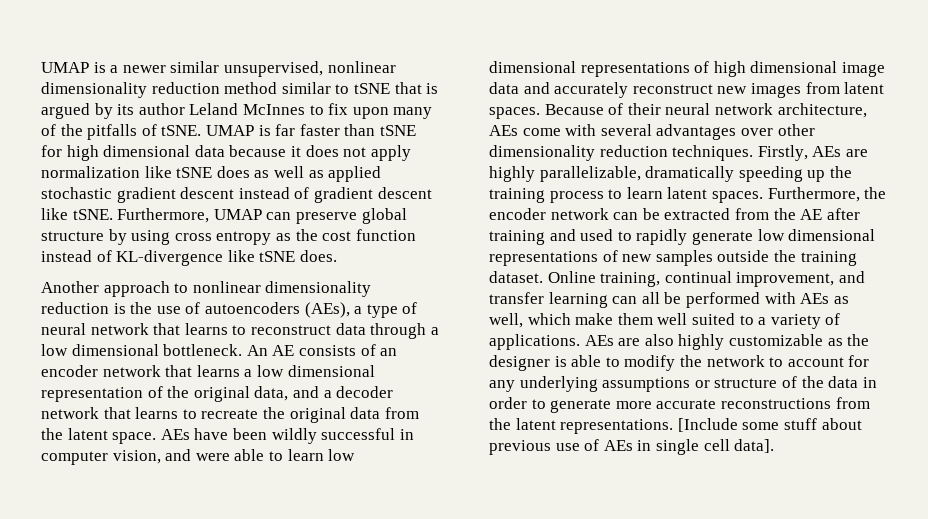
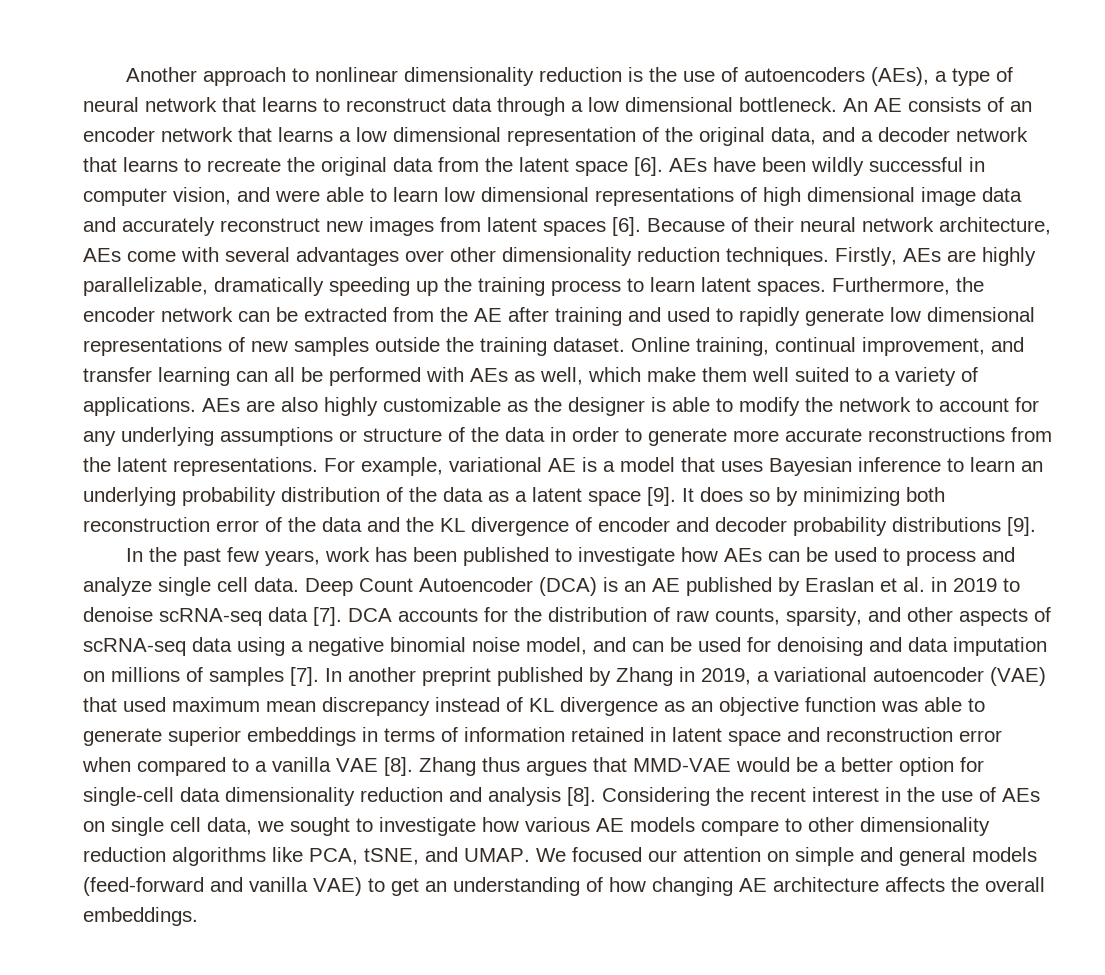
- UMAP is a newer similar unsupervised, nonlinear dimensionality reduction method similar to tSNE that is argued by its author Leland McInnes to fix upon many of the pitfalls of tSNE. UMAP is far faster than tSNE for high dimensional data because it does not apply normalization like tSNE does as well as applied stochastic gradient descent instead of gradient descent like tSNE. Furthermore, UMAP can preserve global structure by using cross entropy as the cost function instead of KL-divergence like tSNE does.
- An AE consists of an encoder network that learns a low dimensional representation of the original data, and a decoder network that learns to recreate the original data from the latent space.
+ An AE consists of an encoder network that learns a low dimensional representation of the original data, and a decoder network that learns to recreate the original data from the latent space [6].
- AEs have been wildly successful in computer vision, and were able to learn low dimensional representations of high dimensional image data and accurately reconstruct new images from latent spaces.
+ AEs have been wildly successful in computer vision, and were able to learn low dimensional representations of high dimensional image data and accurately reconstruct new images from latent spaces [6].
- [Include some stuff about previous use of AEs in single cell data].
+ For example, variational AE is a model that uses Bayesian inference to learn an underlying probability distribution of the data as a latent space [9]. It does so by minimizing both reconstruction error of the data and the KL divergence of encoder and decoder probability distributions [9].
+ In the past few years, work has been published to investigate how AEs can be used to process and analyze single cell data. Deep Count Autoencoder (DCA) is an AE published by Eraslan et al. in 2019 to denoise scRNA-seq data [7]. DCA accounts for the distribution of raw counts, sparsity, and other aspects of scRNA-seq data using a negative binomial noise model, and can be used for denoising and data imputation on millions of samples [7]. In another preprint published by Zhang in 2019, a variational autoencoder (VAE) that used maximum mean discrepancy instead of KL divergence as an objective function was able to generate superior embeddings in terms of information retained in latent space and reconstruction error when compared to a vanilla VAE [8]. Zhang thus argues that MMD-VAE would be a better option for single-cell data dimensionality reduction and analysis [8]. Considering the recent interest in the use of AEs on single cell data, we sought to investigate how various AE models compare to other dimensionality reduction algorithms like PCA, tSNE, and UMAP. We focused our attention on simple and general models (feed-forward and vanilla VAE) to get an understanding of how changing AE architecture affects the overall embeddings.

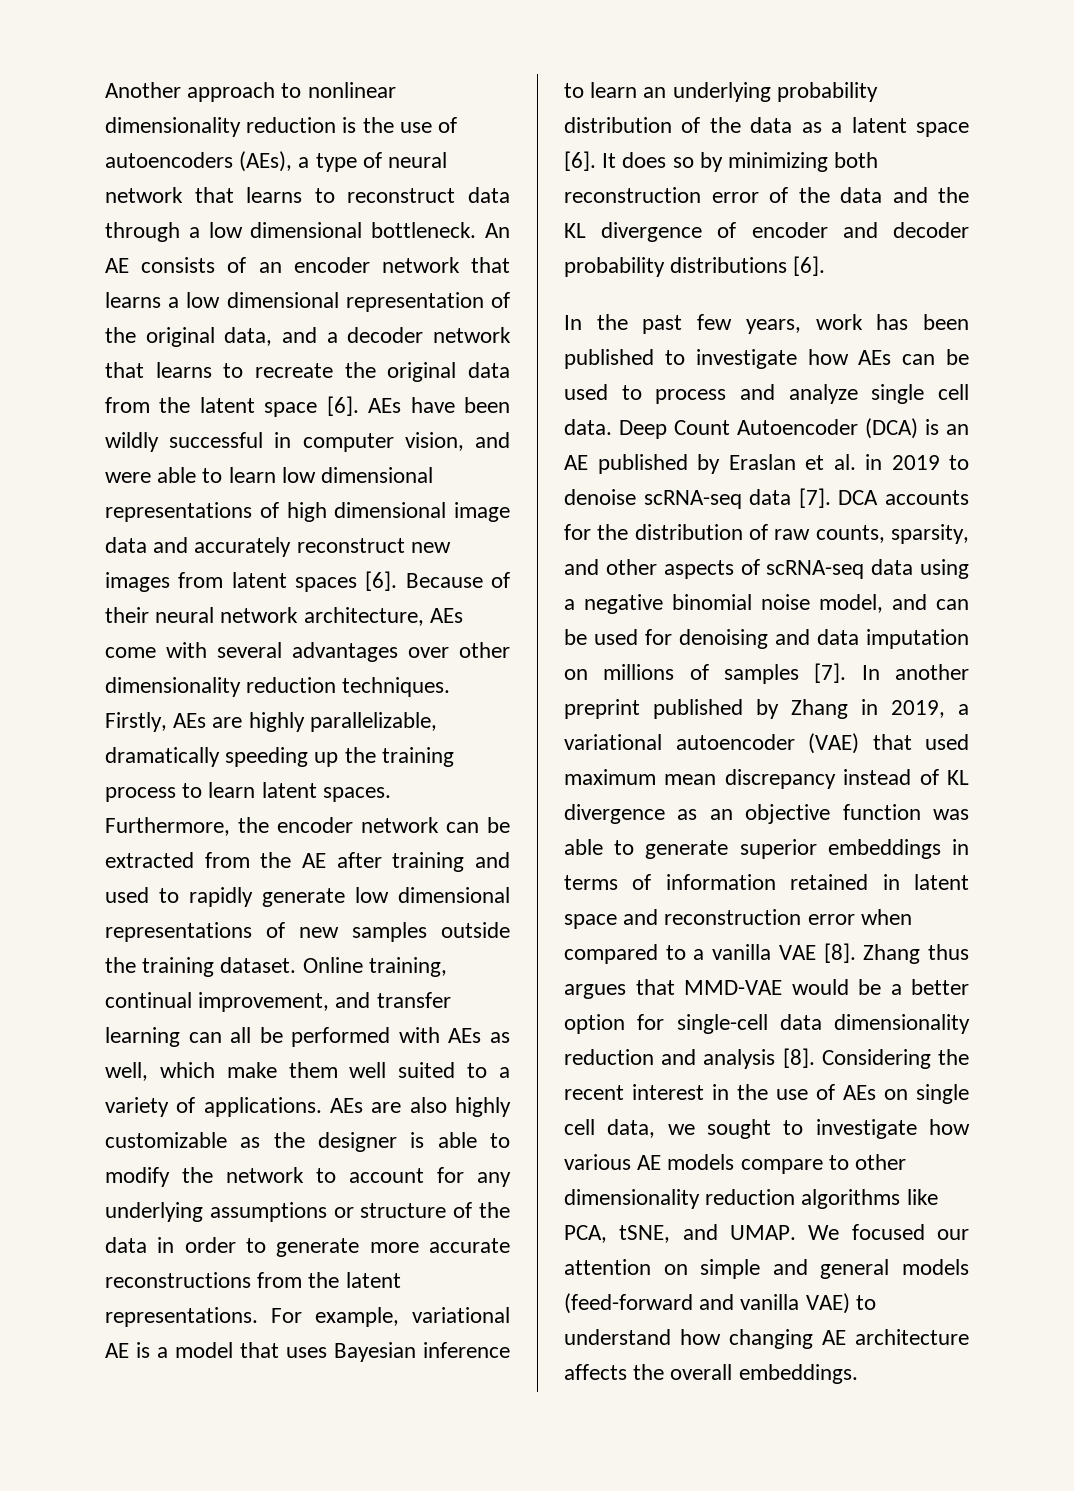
- For example, variational AE is a model that uses Bayesian inference to learn an underlying probability distribution of the data as a latent space [9].
+ For example, variational AE is a model that uses Bayesian inference to learn an underlying probability distribution of the data as a latent space [6].
- It does so by minimizing both reconstruction error of the data and the KL divergence of encoder and decoder probability distributions [9].
+ It does so by minimizing both reconstruction error of the data and the KL divergence of encoder and decoder probability distributions [6].
- We focused our attention on simple and general models (feed-forward and vanilla VAE) to get an understanding of how changing AE architecture affects the overall embeddings.
+ We focused our attention on simple and general models (feed-forward and vanilla VAE) to understand how changing AE architecture affects the overall embeddings.

